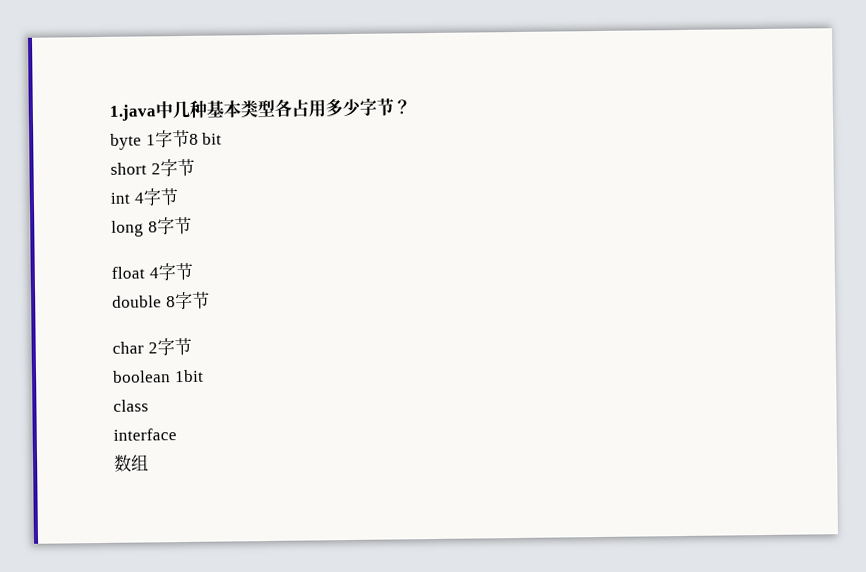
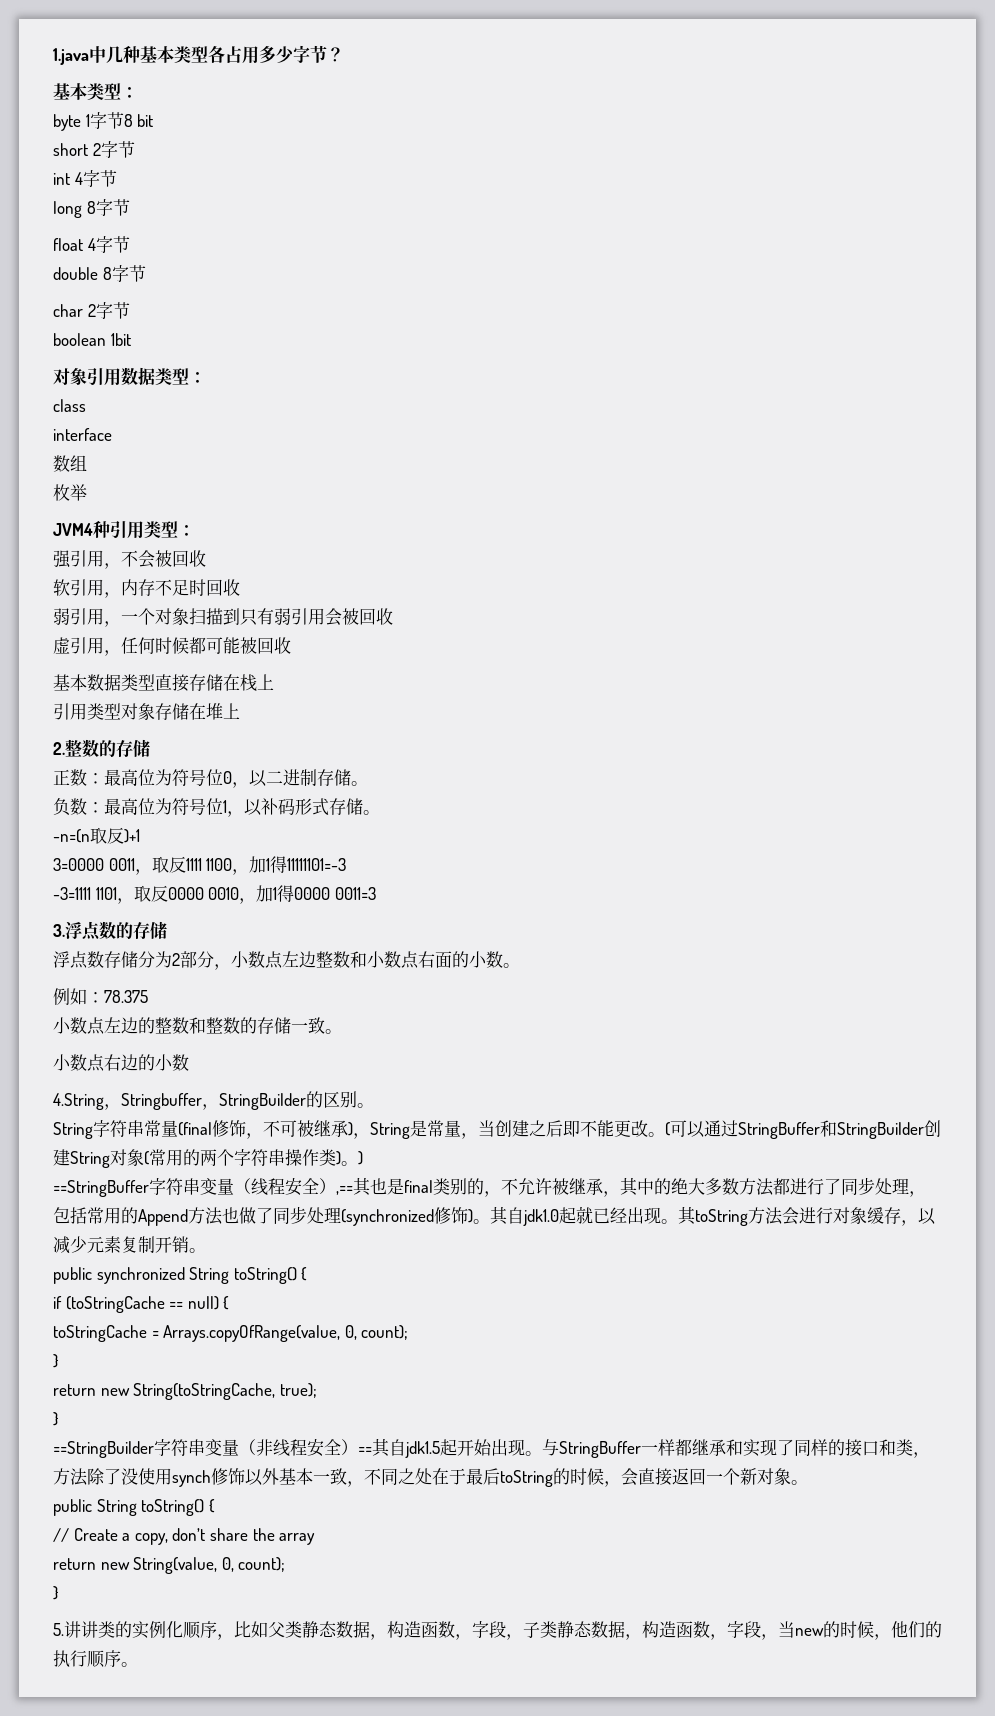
+ 基本类型：
+ 对象引用数据类型：
+ 枚举
+ JVM4种引用类型：
+ 强引用，不会被回收
+ 软引用，内存不足时回收
+ 弱引用，一个对象扫描到只有弱引用会被回收
+ 虚引用，任何时候都可能被回收
+ 基本数据类型直接存储在栈上
+ 引用类型对象存储在堆上
+ 2.整数的存储
+ 正数：最高位为符号位0，以二进制存储。
+ 负数：最高位为符号位1，以补码形式存储。
+ -n=(n取反)+1
+ 3=0000 0011，取反1111 1100，加1得11111101=-3
+ -3=1111 1101，取反0000 0010，加1得0000 0011=3
+ 3.浮点数的存储
+ 浮点数存储分为2部分，小数点左边整数和小数点右面的小数。
+ 例如：78.375
+ 小数点左边的整数和整数的存储一致。
+ 小数点右边的小数
+ 4.String，Stringbuffer，StringBuilder的区别。
+ String字符串常量(final修饰，不可被继承)，String是常量，当创建之后即不能更改。(可以通过StringBuffer和StringBuilder创建String对象(常用的两个字符串操作类)。)
+ ==StringBuffer字符串变量（线程安全）,==其也是final类别的，不允许被继承，其中的绝大多数方法都进行了同步处理，包括常用的Append方法也做了同步处理(synchronized修饰)。其自jdk1.0起就已经出现。其toString方法会进行对象缓存，以减少元素复制开销。
+ public synchronized String toString() {
+ if (toStringCache == null) {
+ toStringCache = Arrays.copyOfRange(value, 0, count);
+ }
+ return new String(toStringCache, true);
+ }
+ ==StringBuilder字符串变量（非线程安全）==其自jdk1.5起开始出现。与StringBuffer一样都继承和实现了同样的接口和类，方法除了没使用synch修饰以外基本一致，不同之处在于最后toString的时候，会直接返回一个新对象。
+ public String toString() {
+ // Create a copy, don’t share the array
+ return new String(value, 0, count);
+ }
+ 5.讲讲类的实例化顺序，比如父类静态数据，构造函数，字段，子类静态数据，构造函数，字段，当new的时候，他们的执行顺序。

